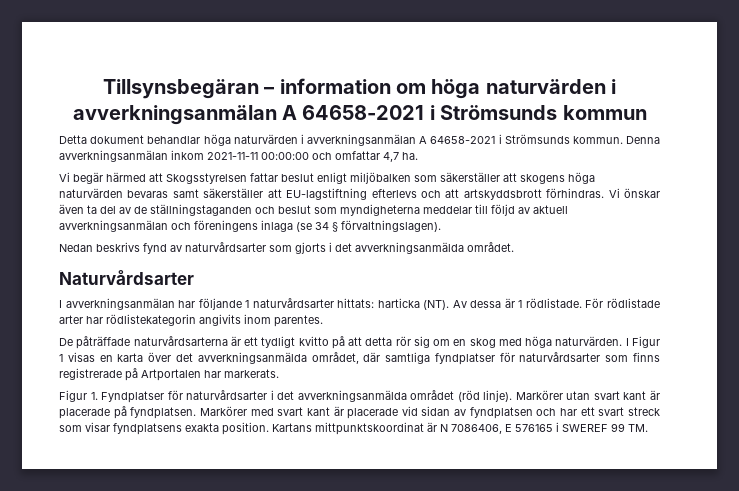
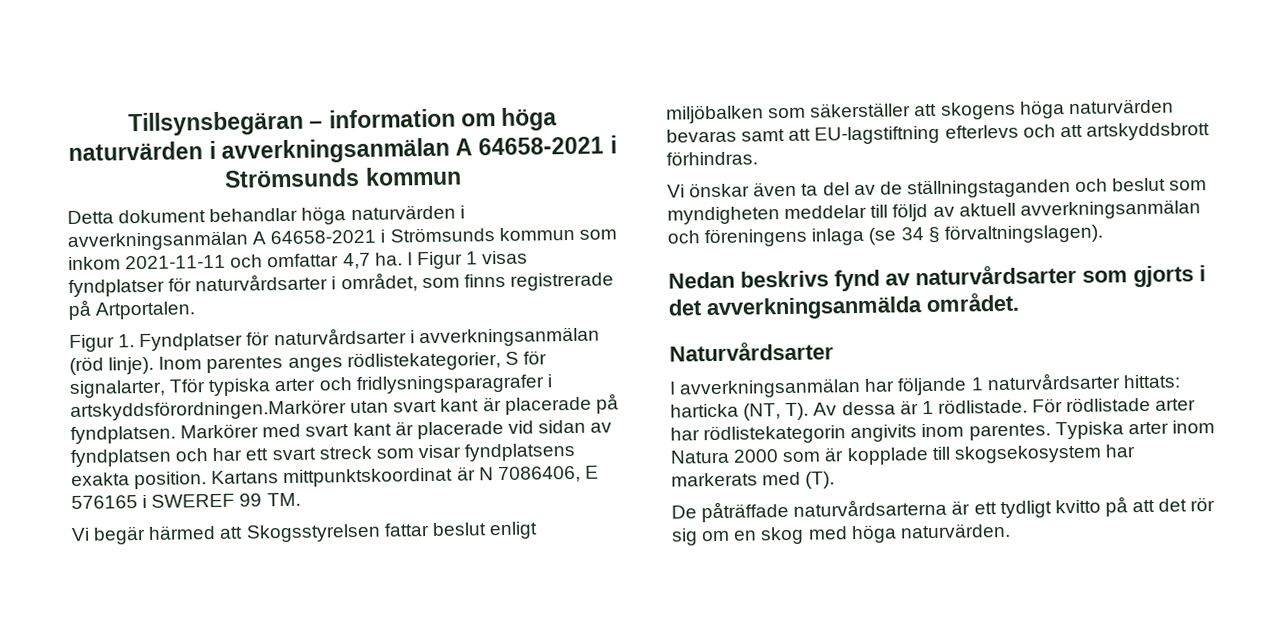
- Detta dokument behandlar höga naturvärden i avverkningsanmälan A 64658-2021 i Strömsunds kommun. Denna avverkningsanmälan inkom 2021-11-11 00:00:00 och omfattar 4,7 ha.
- Vi begär härmed att Skogsstyrelsen fattar beslut enligt miljöbalken som säkerställer att skogens höga naturvärden bevaras samt säkerställer att EU-lagstiftning efterlevs och att artskyddsbrott förhindras. Vi önskar även ta del av de ställningstaganden och beslut som myndigheterna meddelar till följd av aktuell avverkningsanmälan och föreningens inlaga (se 34 § förvaltningslagen).
- Nedan beskrivs fynd av naturvårdsarter som gjorts i det avverkningsanmälda området.
- Naturvårdsarter
- I avverkningsanmälan har följande 1 naturvårdsarter hittats: harticka (NT). Av dessa är 1 rödlistade. För rödlistade arter har rödlistekategorin angivits inom parentes.
- De påträffade naturvårdsarterna är ett tydligt kvitto på att detta rör sig om en skog med höga naturvärden. I Figur 1 visas en karta över det avverkningsanmälda området, där samtliga fyndplatser för naturvårdsarter som finns registrerade på Artportalen har markerats.
+ Detta dokument behandlar höga naturvärden i avverkningsanmälan A 64658-2021 i Strömsunds kommun som inkom 2021-11-11 och omfattar 4,7 ha. I Figur 1 visas fyndplatser för naturvårdsarter i området, som finns registrerade på Artportalen.
- Figur 1. Fyndplatser för naturvårdsarter i det avverkningsanmälda området (röd linje). Markörer utan svart kant är placerade på fyndplatsen.
+ Figur 1. Fyndplatser för naturvårdsarter i avverkningsanmälan (röd linje). Inom parentes anges rödlistekategorier, S för signalarter, Tför typiska arter och fridlysningsparagrafer i artskyddsförordningen.Markörer utan svart kant är placerade på fyndplatsen.
+ Vi begär härmed att Skogsstyrelsen fattar beslut enligt miljöbalken som säkerställer att skogens höga naturvärden bevaras samt att EU-lagstiftning efterlevs och att artskyddsbrott förhindras.
+ Vi önskar även ta del av de ställningstaganden och beslut som myndigheten meddelar till följd av aktuell avverkningsanmälan och föreningens inlaga (se 34 § förvaltningslagen).
+ Nedan beskrivs fynd av naturvårdsarter som gjorts i det avverkningsanmälda området.
+ Naturvårdsarter
+ I avverkningsanmälan har följande 1 naturvårdsarter hittats: harticka (NT, T). Av dessa är 1 rödlistade. För rödlistade arter har rödlistekategorin angivits inom parentes. Typiska arter inom Natura 2000 som är kopplade till skogsekosystem har markerats med (T).
+ De påträffade naturvårdsarterna är ett tydligt kvitto på att det rör sig om en skog med höga naturvärden.

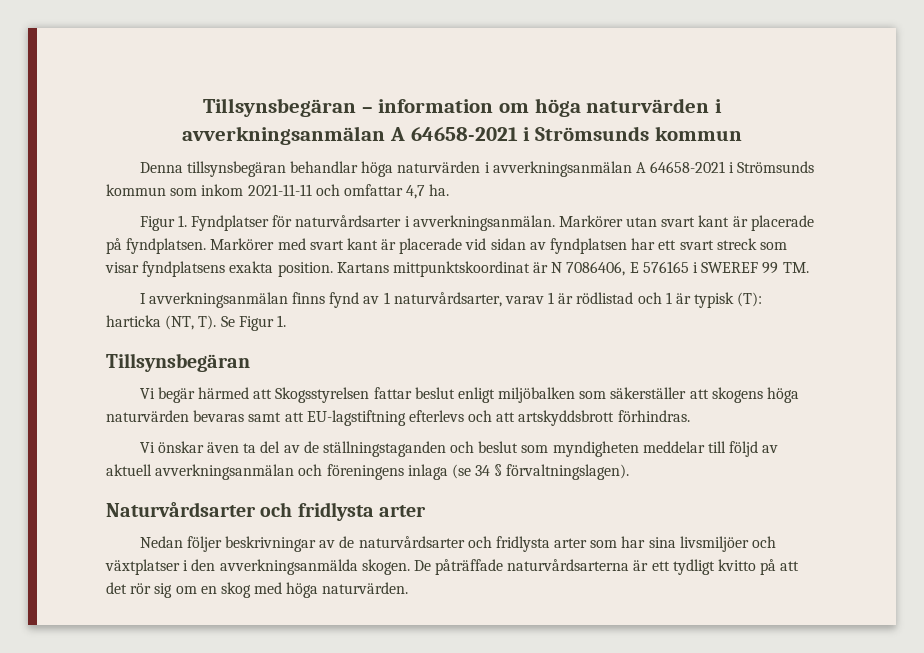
- Detta dokument behandlar höga naturvärden i avverkningsanmälan A 64658-2021 i Strömsunds kommun som inkom 2021-11-11 och omfattar 4,7 ha. I Figur 1 visas fyndplatser för naturvårdsarter i området, som finns registrerade på Artportalen.
+ Denna tillsynsbegäran behandlar höga naturvärden i avverkningsanmälan A 64658-2021 i Strömsunds kommun som inkom 2021-11-11 och omfattar 4,7 ha.
- Figur 1. Fyndplatser för naturvårdsarter i avverkningsanmälan (röd linje). Inom parentes anges rödlistekategorier, S för signalarter, Tför typiska arter och fridlysningsparagrafer i artskyddsförordningen.Markörer utan svart kant är placerade på fyndplatsen.
+ Figur 1. Fyndplatser för naturvårdsarter i avverkningsanmälan. Markörer utan svart kant är placerade på fyndplatsen.
- Markörer med svart kant är placerade vid sidan av fyndplatsen och har ett svart streck som visar fyndplatsens exakta position.
+ Markörer med svart kant är placerade vid sidan av fyndplatsen har ett svart streck som visar fyndplatsens exakta position.
+ I avverkningsanmälan finns fynd av 1 naturvårdsarter, varav 1 är rödlistad och 1 är typisk (T): harticka (NT, T). Se Figur 1.
+ Tillsynsbegäran
- Nedan beskrivs fynd av naturvårdsarter som gjorts i det avverkningsanmälda området.
- Naturvårdsarter
- I avverkningsanmälan har följande 1 naturvårdsarter hittats: harticka (NT, T). Av dessa är 1 rödlistade. För rödlistade arter har rödlistekategorin angivits inom parentes. Typiska arter inom Natura 2000 som är kopplade till skogsekosystem har markerats med (T).
- De påträffade naturvårdsarterna är ett tydligt kvitto på att det rör sig om en skog med höga naturvärden.
+ Naturvårdsarter och fridlysta arter
+ Nedan följer beskrivningar av de naturvårdsarter och fridlysta arter som har sina livsmiljöer och växtplatser i den avverkningsanmälda skogen. De påträffade naturvårdsarterna är ett tydligt kvitto på att det rör sig om en skog med höga naturvärden.

